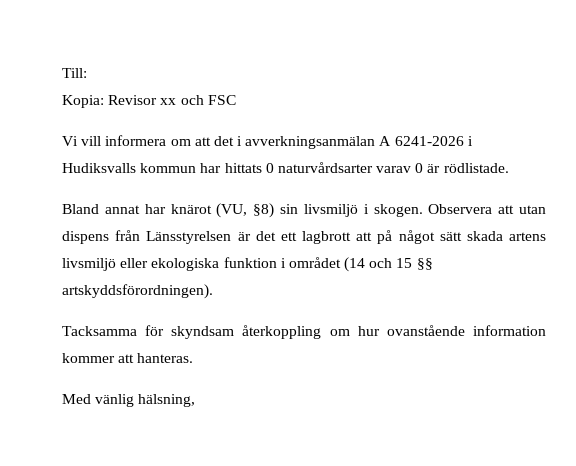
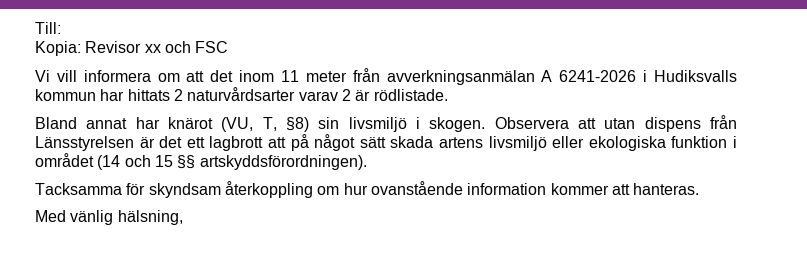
- Vi vill informera om att det i avverkningsanmälan A 6241-2026 i Hudiksvalls kommun har hittats 0 naturvårdsarter varav 0 är rödlistade.
+ Vi vill informera om att det inom 11 meter från avverkningsanmälan A 6241-2026 i Hudiksvalls kommun har hittats 2 naturvårdsarter varav 2 är rödlistade.
- Bland annat har knärot (VU, §8) sin livsmiljö i skogen.
+ Bland annat har knärot (VU, T, §8) sin livsmiljö i skogen.

